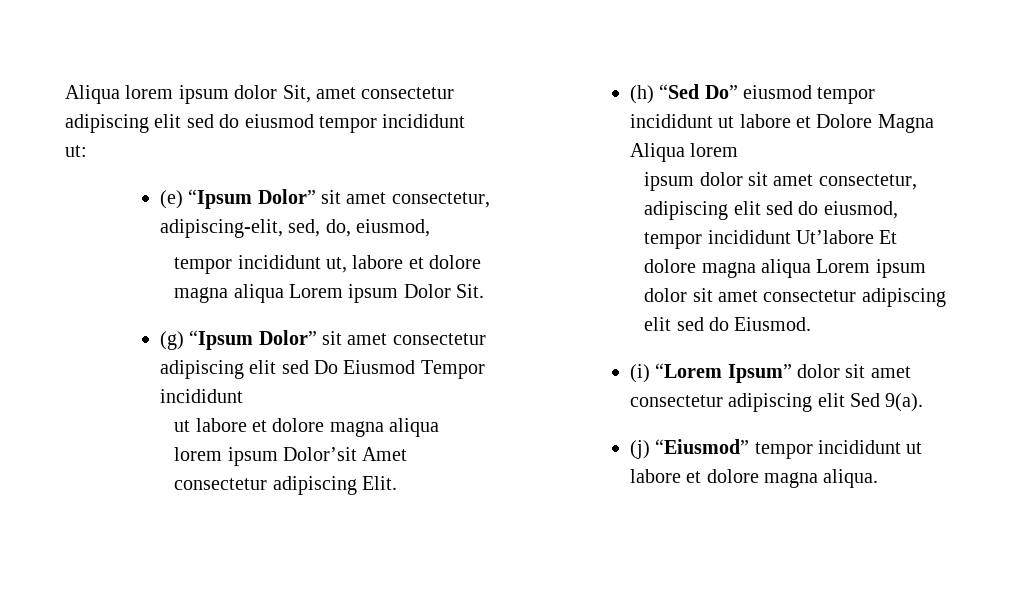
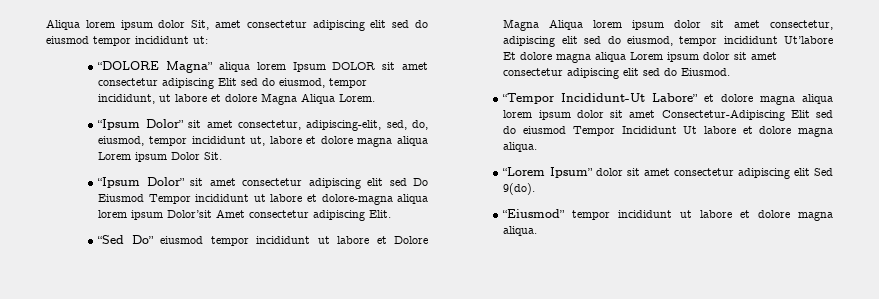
- (e) “Ipsum Dolor” sit amet consectetur, adipiscing-elit, sed, do, eiusmod,
- tempor incididunt ut, labore et dolore magna aliqua Lorem ipsum Dolor Sit.
+ “DOLORE Magna” aliqua lorem Ipsum DOLOR sit amet consectetur adipiscing Elit sed do eiusmod, tempor incididunt, ut labore et dolore Magna Aliqua Lorem.
+ “Ipsum Dolor” sit amet consectetur, adipiscing-elit, sed, do, eiusmod, tempor incididunt ut, labore et dolore magna aliqua Lorem ipsum Dolor Sit.
- (g) “Ipsum Dolor” sit amet consectetur adipiscing elit sed Do Eiusmod Tempor incididunt
- ut labore et dolore magna aliqua lorem ipsum Dolor’sit Amet consectetur adipiscing Elit.
+ “Ipsum Dolor” sit amet consectetur adipiscing elit sed Do Eiusmod Tempor incididunt ut labore et dolore-magna aliqua lorem ipsum Dolor’sit Amet consectetur adipiscing Elit.
- (h) “Sed Do” eiusmod tempor incididunt ut labore et Dolore Magna Aliqua lorem
- ipsum dolor sit amet consectetur, adipiscing elit sed do eiusmod, tempor incididunt Ut’labore Et
- dolore magna aliqua Lorem ipsum dolor sit amet consectetur adipiscing elit sed do Eiusmod.
+ “Sed Do” eiusmod tempor incididunt ut labore et Dolore Magna Aliqua lorem ipsum dolor sit amet consectetur, adipiscing elit sed do eiusmod, tempor incididunt Ut’labore Et dolore magna aliqua Lorem ipsum dolor sit amet consectetur adipiscing elit sed do Eiusmod.
- (i) “Lorem Ipsum” dolor sit amet consectetur adipiscing elit Sed 9(a).
- (j) “Eiusmod” tempor incididunt ut labore et dolore magna aliqua.
+ “Tempor Incididunt-Ut Labore” et dolore magna aliqua lorem ipsum dolor sit amet Consectetur-Adipiscing Elit sed do eiusmod Tempor Incididunt Ut labore et dolore magna aliqua.
+ “Lorem Ipsum” dolor sit amet consectetur adipiscing elit Sed 9(do).
+ “Eiusmod” tempor incididunt ut labore et dolore magna aliqua.

